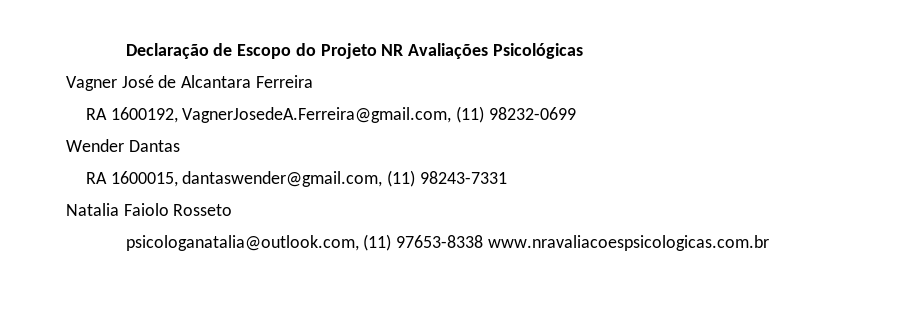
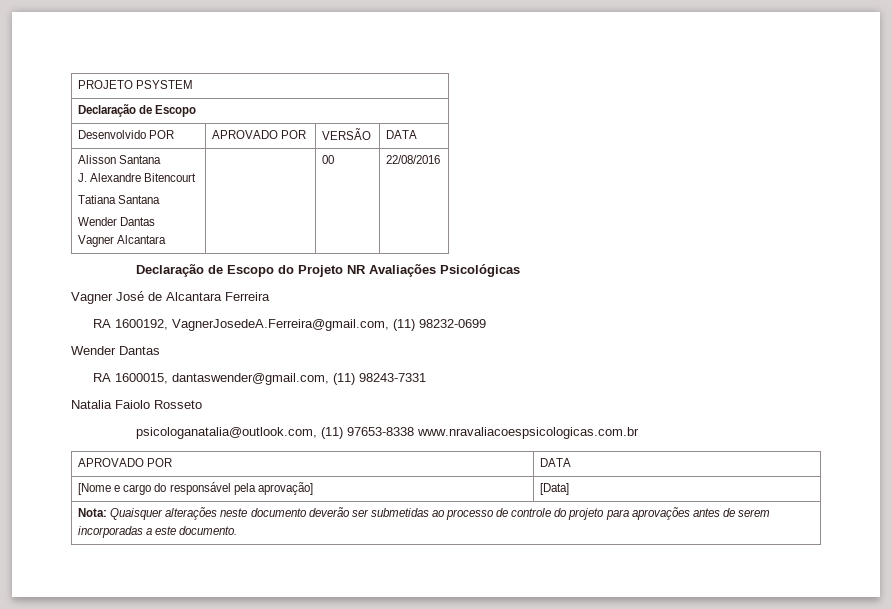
+ PROJETO PSYSTEM
+ Declaração de Escopo
+ Desenvolvido POR | APROVADO POR | VERSÃO | DATA
+ Alisson Santana
+ J. Alexandre Bitencourt
+ Tatiana Santana
+ Wender Dantas
+ Vagner Alcantara | | 00 | 22/08/2016
+ APROVADO POR | DATA
+ [Nome e cargo do responsável pela aprovação] | [Data]
+ Nota: Quaisquer alterações neste documento deverão ser submetidas ao processo de controle do projeto para aprovações antes de serem incorporadas a este documento.

